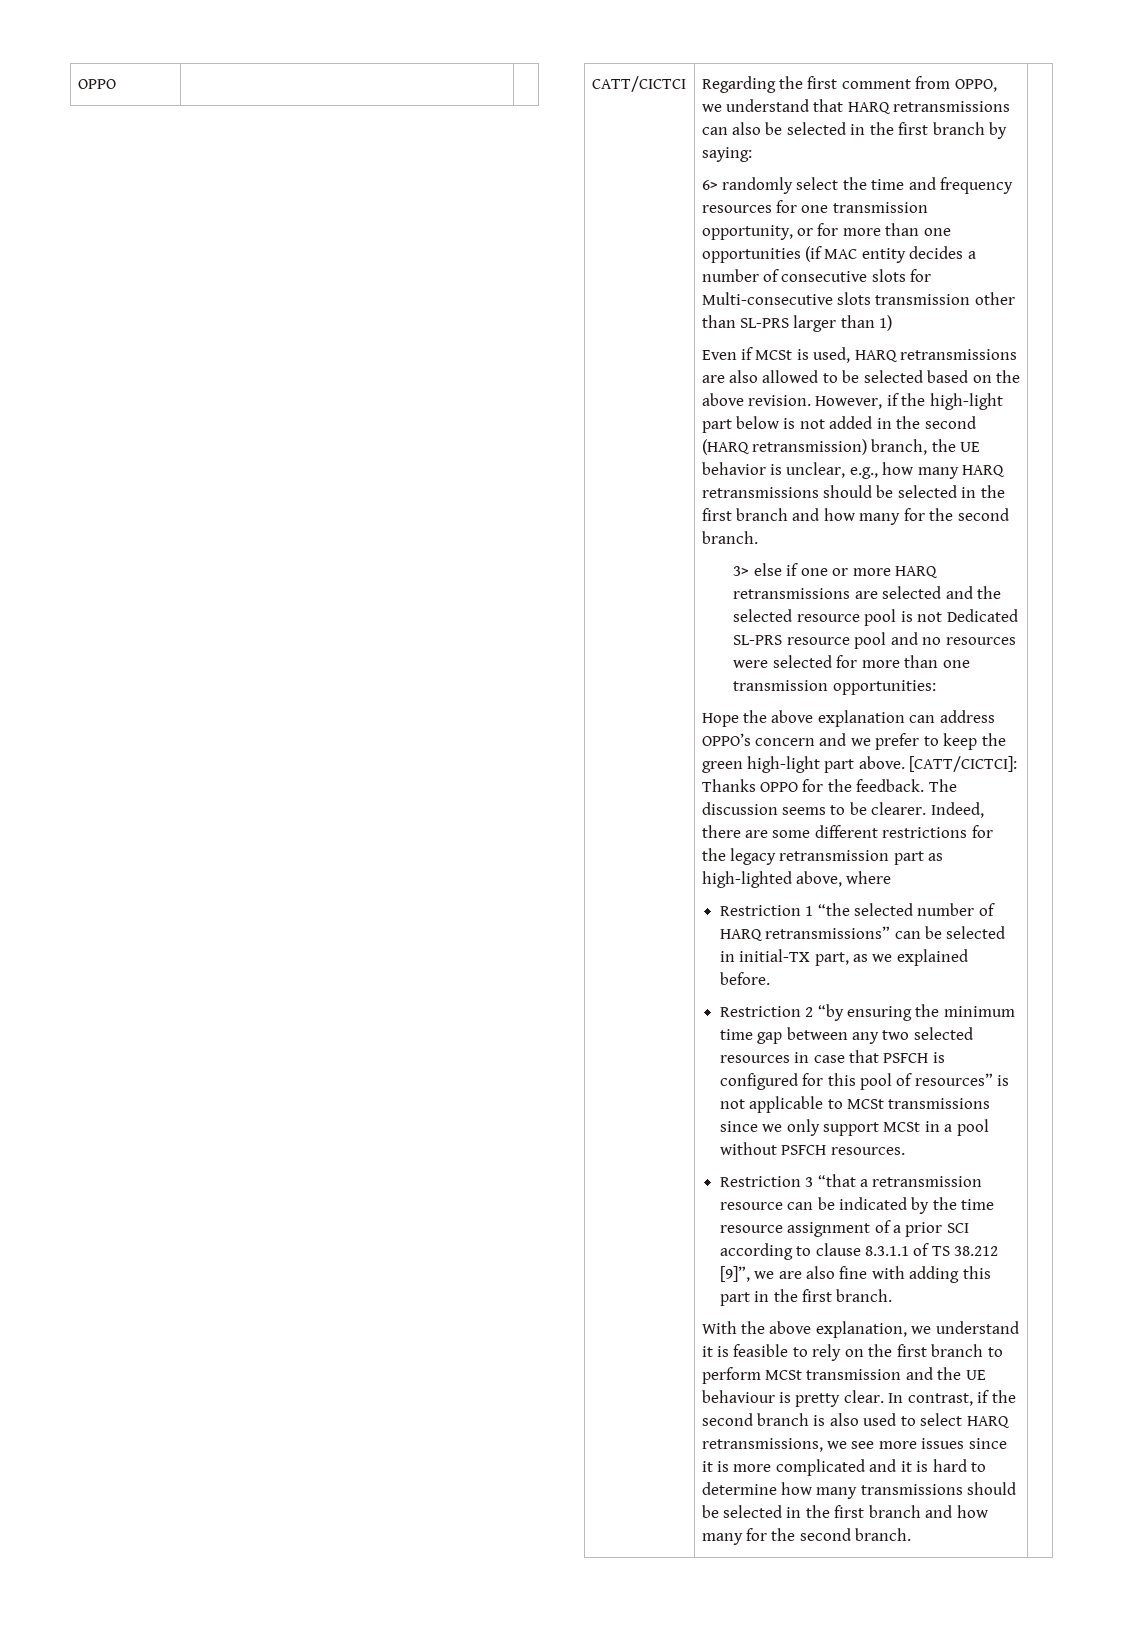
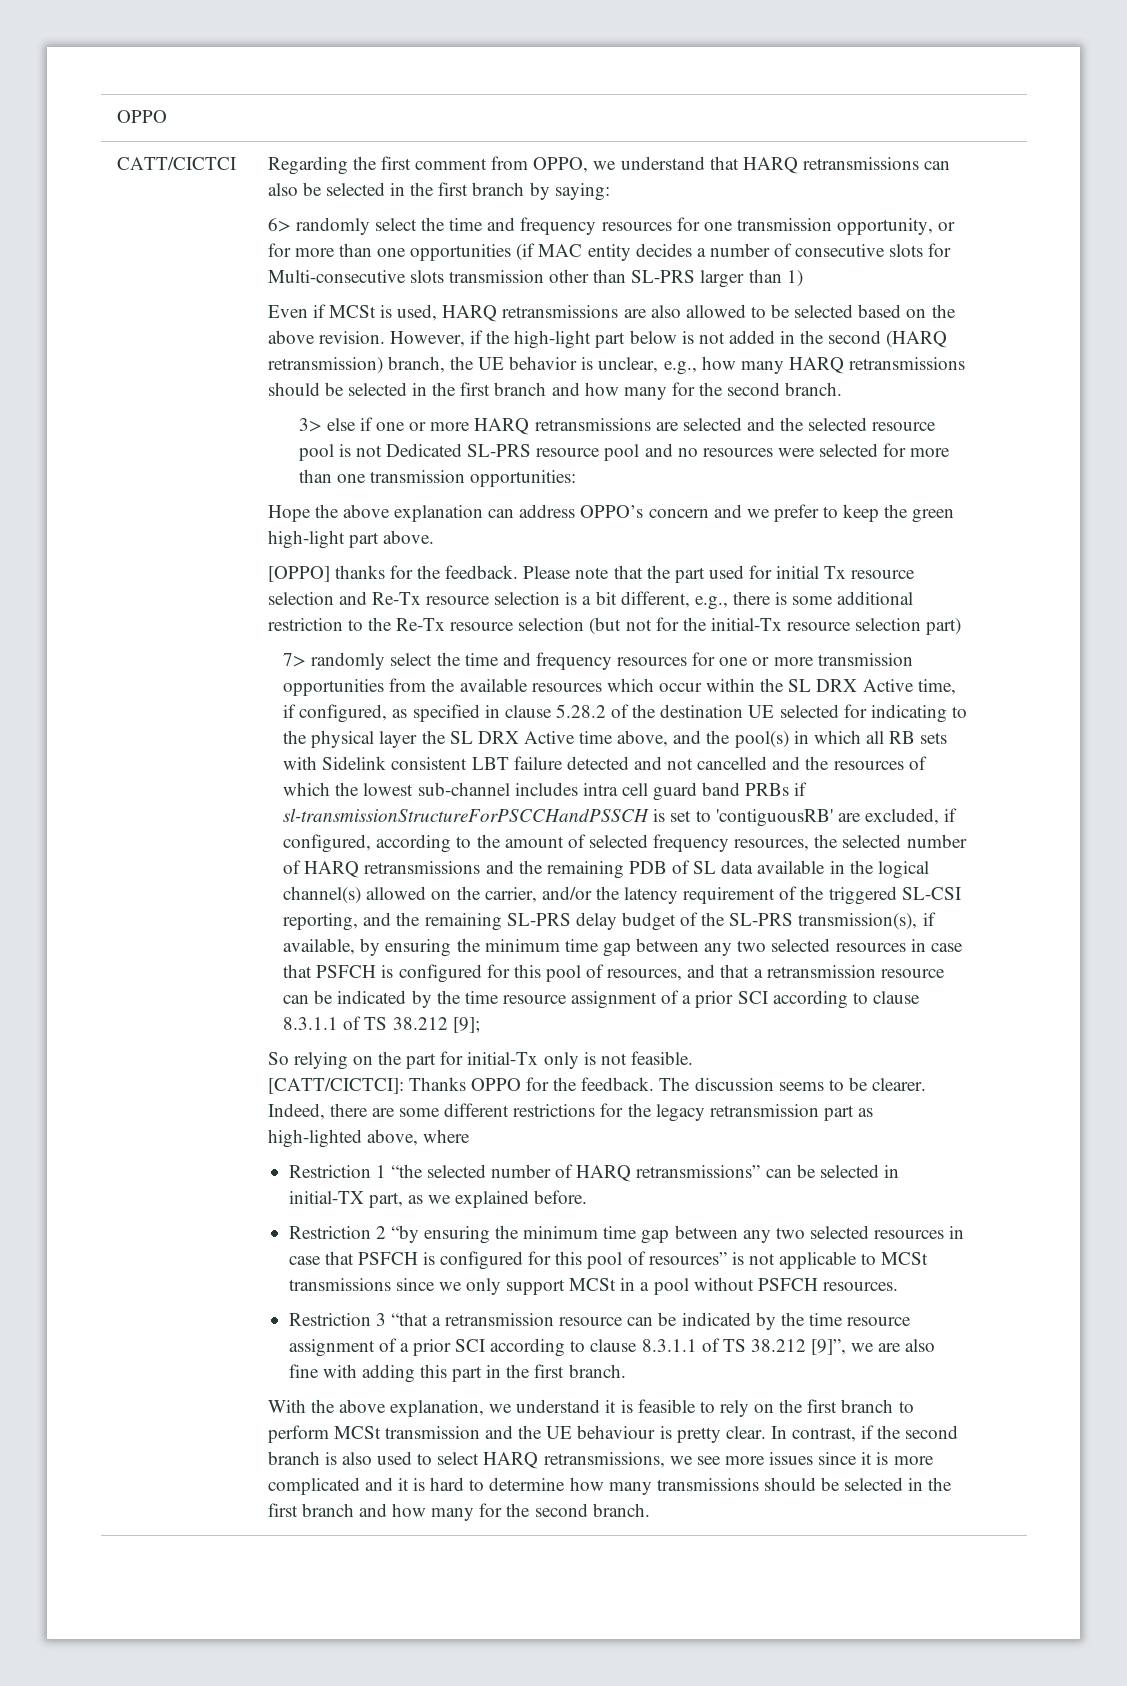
- Hope the above explanation can address OPPO’s concern and we prefer to keep the green high-light part above. [CATT/CICTCI]: Thanks OPPO for the feedback.
+ Hope the above explanation can address OPPO’s concern and we prefer to keep the green high-light part above.
+ [OPPO] thanks for the feedback. Please note that the part used for initial Tx resource selection and Re-Tx resource selection is a bit different, e.g., there is some additional restriction to the Re-Tx resource selection (but not for the initial-Tx resource selection part)
+ 7> randomly select the time and frequency resources for one or more transmission opportunities from the available resources which occur within the SL DRX Active time, if configured, as specified in clause 5.28.2 of the destination UE selected for indicating to the physical layer the SL DRX Active time above, and the pool(s) in which all RB sets with Sidelink consistent LBT failure detected and not cancelled and the resources of which the lowest sub-channel includes intra cell guard band PRBs if sl-transmissionStructureForPSCCHandPSSCH is set to 'contiguousRB' are excluded, if configured, according to the amount of selected frequency resources, the selected number of HARQ retransmissions and the remaining PDB of SL data available in the logical channel(s) allowed on the carrier, and/or the latency requirement of the triggered SL-CSI reporting, and the remaining SL-PRS delay budget of the SL-PRS transmission(s), if available, by ensuring the minimum time gap between any two selected resources in case that PSFCH is configured for this pool of resources, and that a retransmission resource can be indicated by the time resource assignment of a prior SCI according to clause 8.3.1.1 of TS 38.212 [9];
+ So relying on the part for initial-Tx only is not feasible.
+ [CATT/CICTCI]: Thanks OPPO for the feedback.

